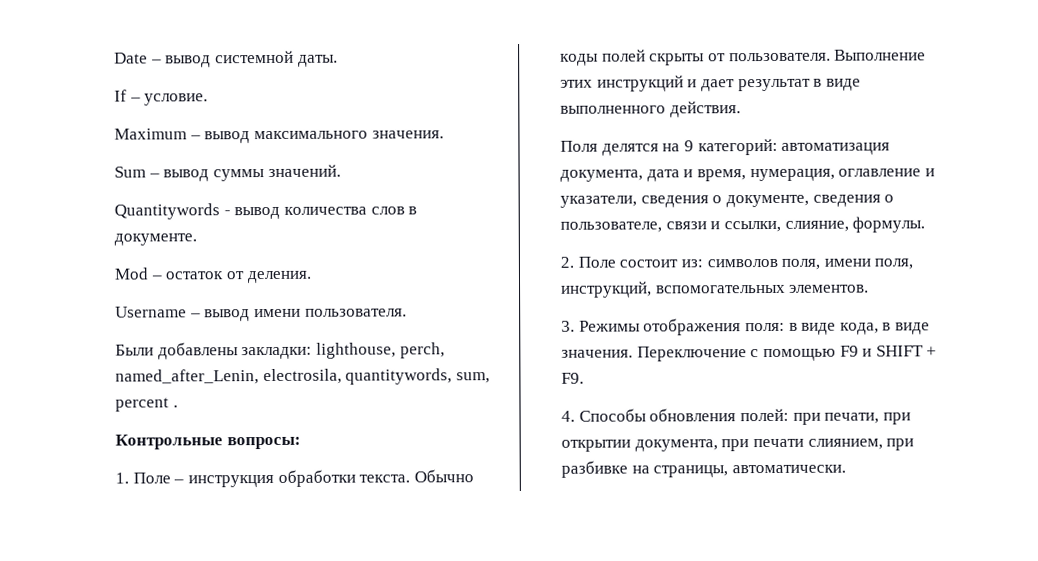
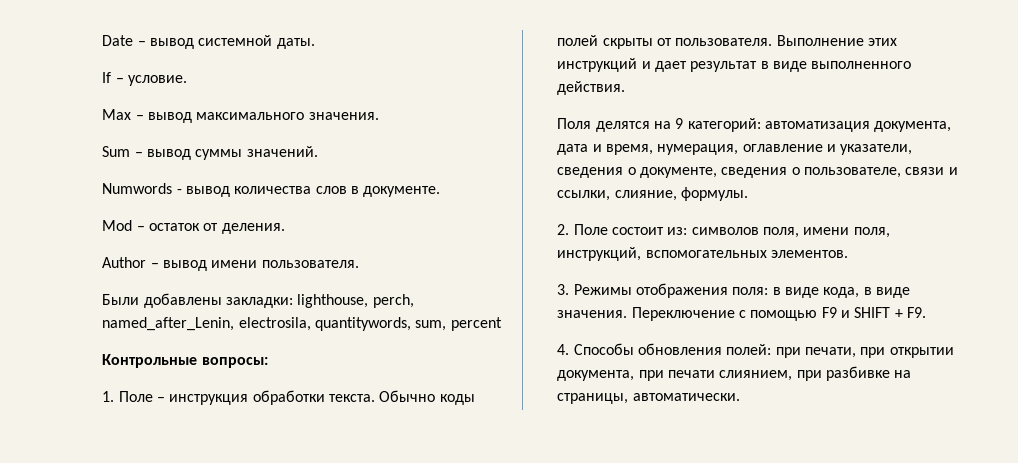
- Maximum – вывод максимального значения.
+ Max – вывод максимального значения.
- Quantitywords - вывод количества слов в документе.
+ Numwords - вывод количества слов в документе.
- Username – вывод имени пользователя.
+ Author – вывод имени пользователя.
- Были добавлены закладки: lighthouse, perch, named_after_Lenin, electrosila, quantitywords, sum, percent .
+ Были добавлены закладки: lighthouse, perch, named_after_Lenin, electrosila, quantitywords, sum, percent

